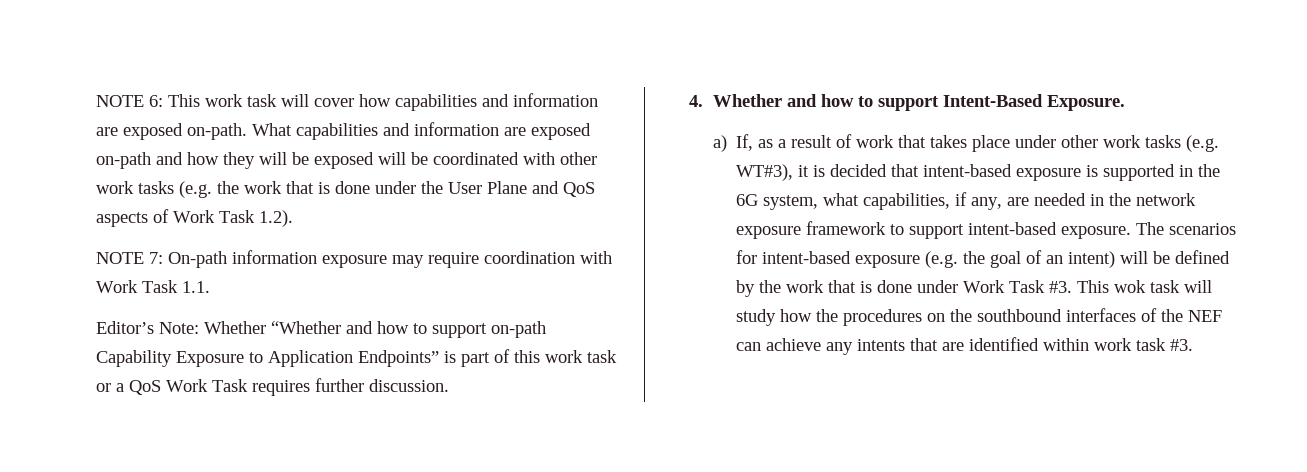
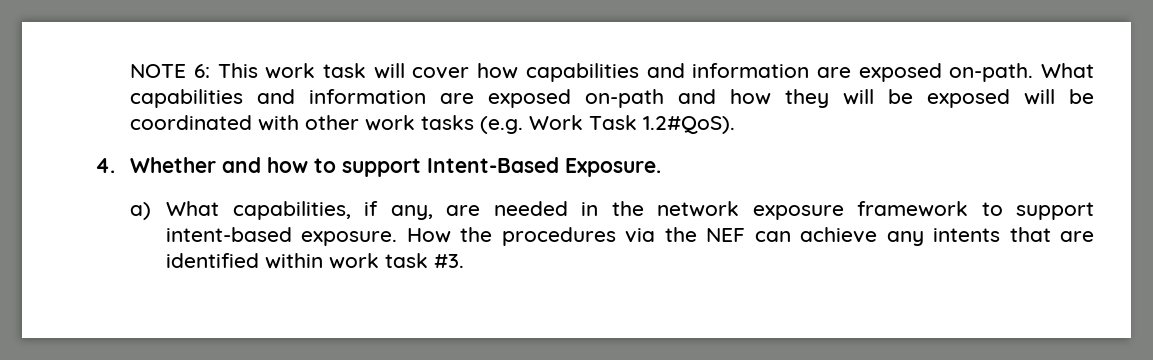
- What capabilities and information are exposed on-path and how they will be exposed will be coordinated with other work tasks (e.g. the work that is done under the User Plane and QoS aspects of Work Task 1.2).
- NOTE 7: On-path information exposure may require coordination with Work Task 1.1.
- Editor’s Note: Whether “Whether and how to support on-path Capability Exposure to Application Endpoints” is part of this work task or a QoS Work Task requires further discussion.
+ What capabilities and information are exposed on-path and how they will be exposed will be coordinated with other work tasks (e.g. Work Task 1.2#QoS).
- a) If, as a result of work that takes place under other work tasks (e.g. WT#3), it is decided that intent-based exposure is supported in the 6G system, what capabilities, if any, are needed in the network exposure framework to support intent-based exposure.
+ a) What capabilities, if any, are needed in the network exposure framework to support intent-based exposure.
- The scenarios for intent-based exposure (e.g. the goal of an intent) will be defined by the work that is done under Work Task #3. This wok task will study how the procedures on the southbound interfaces of the NEF can achieve any intents that are identified within work task #3.
+ How the procedures via the NEF can achieve any intents that are identified within work task #3.

